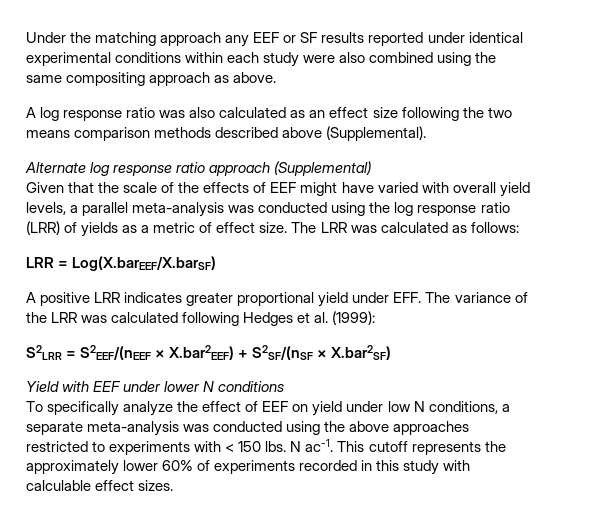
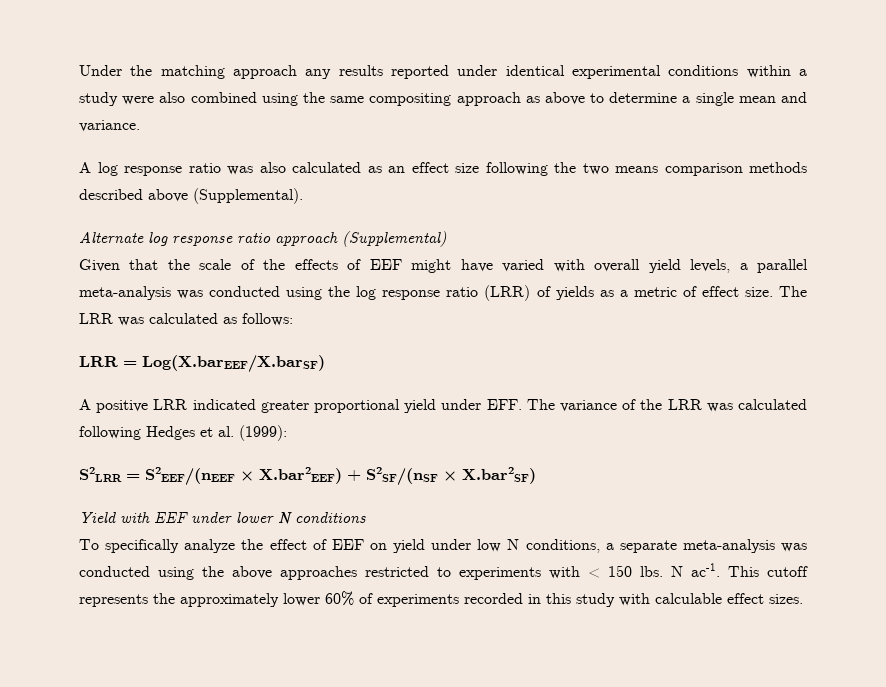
- Under the matching approach any EEF or SF results reported under identical experimental conditions within each study were also combined using the same compositing approach as above.
+ Under the matching approach any results reported under identical experimental conditions within a study were also combined using the same compositing approach as above to determine a single mean and variance.
- A positive LRR indicates greater proportional yield under EFF. The variance of the LRR was calculated following Hedges et al. (1999):
+ A positive LRR indicated greater proportional yield under EFF. The variance of the LRR was calculated following Hedges et al. (1999):

